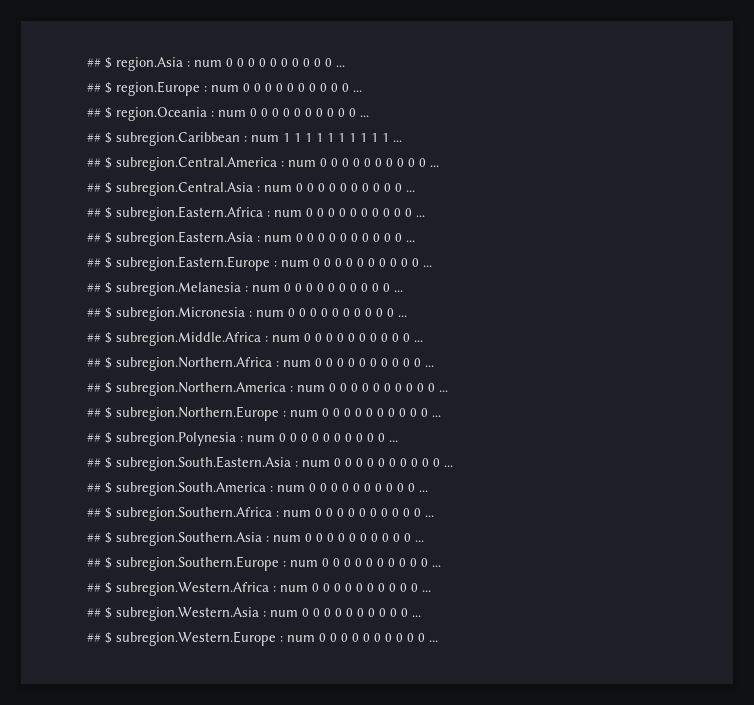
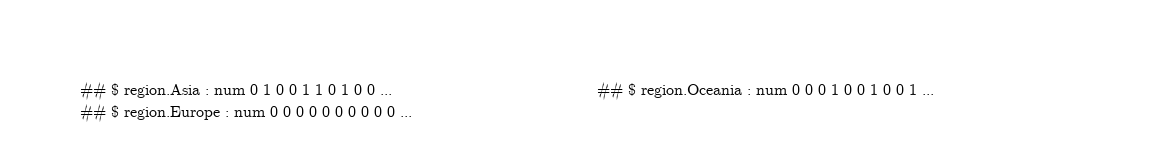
- ## $ region.Asia : num 0 0 0 0 0 0 0 0 0 0 ...
+ ## $ region.Asia : num 0 1 0 0 1 1 0 1 0 0 ...
- ## $ region.Oceania : num 0 0 0 0 0 0 0 0 0 0 ...
- ## $ subregion.Caribbean : num 1 1 1 1 1 1 1 1 1 1 ...
- ## $ subregion.Central.America : num 0 0 0 0 0 0 0 0 0 0 ...
- ## $ subregion.Central.Asia : num 0 0 0 0 0 0 0 0 0 0 ...
- ## $ subregion.Eastern.Africa : num 0 0 0 0 0 0 0 0 0 0 ...
- ## $ subregion.Eastern.Asia : num 0 0 0 0 0 0 0 0 0 0 ...
- ## $ subregion.Eastern.Europe : num 0 0 0 0 0 0 0 0 0 0 ...
- ## $ subregion.Melanesia : num 0 0 0 0 0 0 0 0 0 0 ...
- ## $ subregion.Micronesia : num 0 0 0 0 0 0 0 0 0 0 ...
- ## $ subregion.Middle.Africa : num 0 0 0 0 0 0 0 0 0 0 ...
- ## $ subregion.Northern.Africa : num 0 0 0 0 0 0 0 0 0 0 ...
- ## $ subregion.Northern.America : num 0 0 0 0 0 0 0 0 0 0 ...
- ## $ subregion.Northern.Europe : num 0 0 0 0 0 0 0 0 0 0 ...
- ## $ subregion.Polynesia : num 0 0 0 0 0 0 0 0 0 0 ...
- ## $ subregion.South.Eastern.Asia : num 0 0 0 0 0 0 0 0 0 0 ...
- ## $ subregion.South.America : num 0 0 0 0 0 0 0 0 0 0 ...
- ## $ subregion.Southern.Africa : num 0 0 0 0 0 0 0 0 0 0 ...
- ## $ subregion.Southern.Asia : num 0 0 0 0 0 0 0 0 0 0 ...
- ## $ subregion.Southern.Europe : num 0 0 0 0 0 0 0 0 0 0 ...
- ## $ subregion.Western.Africa : num 0 0 0 0 0 0 0 0 0 0 ...
- ## $ subregion.Western.Asia : num 0 0 0 0 0 0 0 0 0 0 ...
- ## $ subregion.Western.Europe : num 0 0 0 0 0 0 0 0 0 0 ...
+ ## $ region.Oceania : num 0 0 0 1 0 0 1 0 0 1 ...

